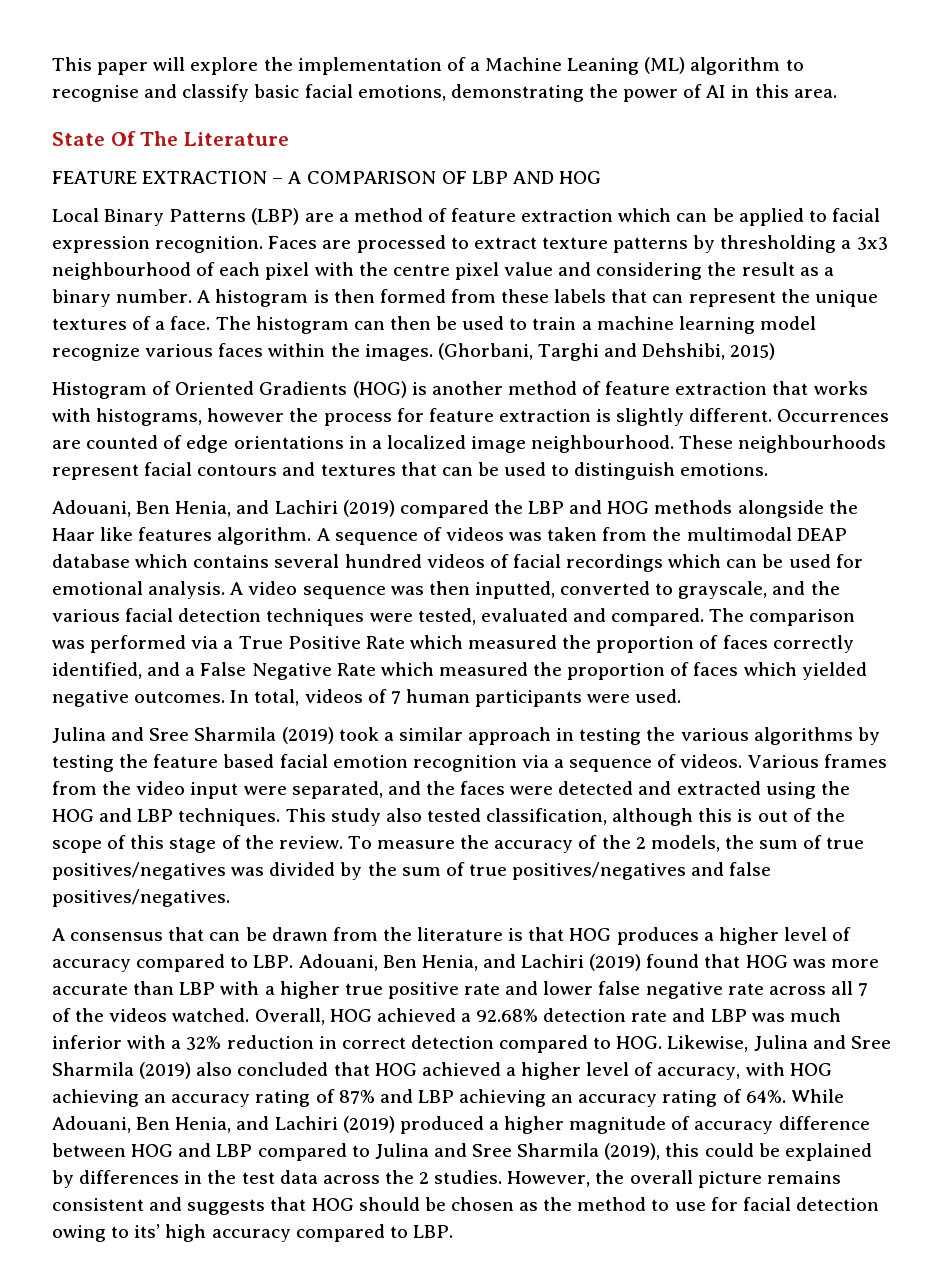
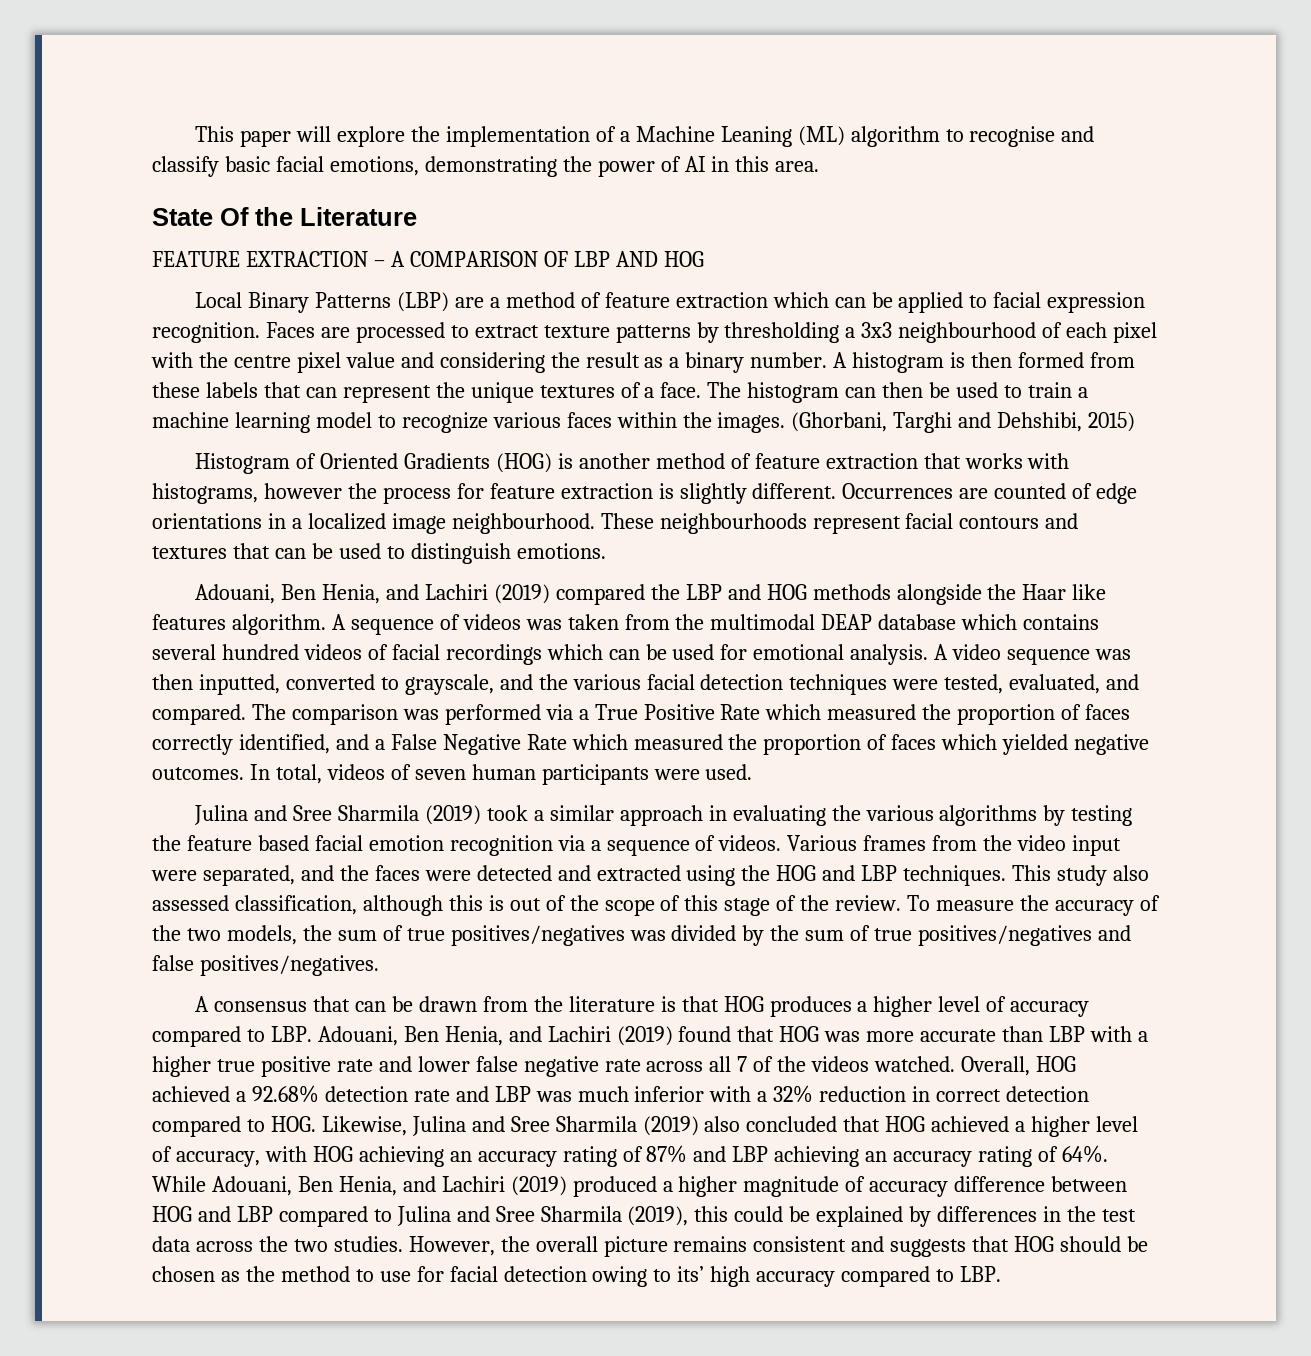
- State Of The Literature
+ State Of the Literature
- The histogram can then be used to train a machine learning model recognize various faces within the images.
+ The histogram can then be used to train a machine learning model to recognize various faces within the images.
- A video sequence was then inputted, converted to grayscale, and the various facial detection techniques were tested, evaluated and compared.
+ A video sequence was then inputted, converted to grayscale, and the various facial detection techniques were tested, evaluated, and compared.
- In total, videos of 7 human participants were used.
+ In total, videos of seven human participants were used.
- Julina and Sree Sharmila (2019) took a similar approach in testing the various algorithms by testing the feature based facial emotion recognition via a sequence of videos.
+ Julina and Sree Sharmila (2019) took a similar approach in evaluating the various algorithms by testing the feature based facial emotion recognition via a sequence of videos.
- This study also tested classification, although this is out of the scope of this stage of the review.
+ This study also assessed classification, although this is out of the scope of this stage of the review.
- To measure the accuracy of the 2 models, the sum of true positives/negatives was divided by the sum of true positives/negatives and false positives/negatives.
+ To measure the accuracy of the two models, the sum of true positives/negatives was divided by the sum of true positives/negatives and false positives/negatives.
- While Adouani, Ben Henia, and Lachiri (2019) produced a higher magnitude of accuracy difference between HOG and LBP compared to Julina and Sree Sharmila (2019), this could be explained by differences in the test data across the 2 studies.
+ While Adouani, Ben Henia, and Lachiri (2019) produced a higher magnitude of accuracy difference between HOG and LBP compared to Julina and Sree Sharmila (2019), this could be explained by differences in the test data across the two studies.

